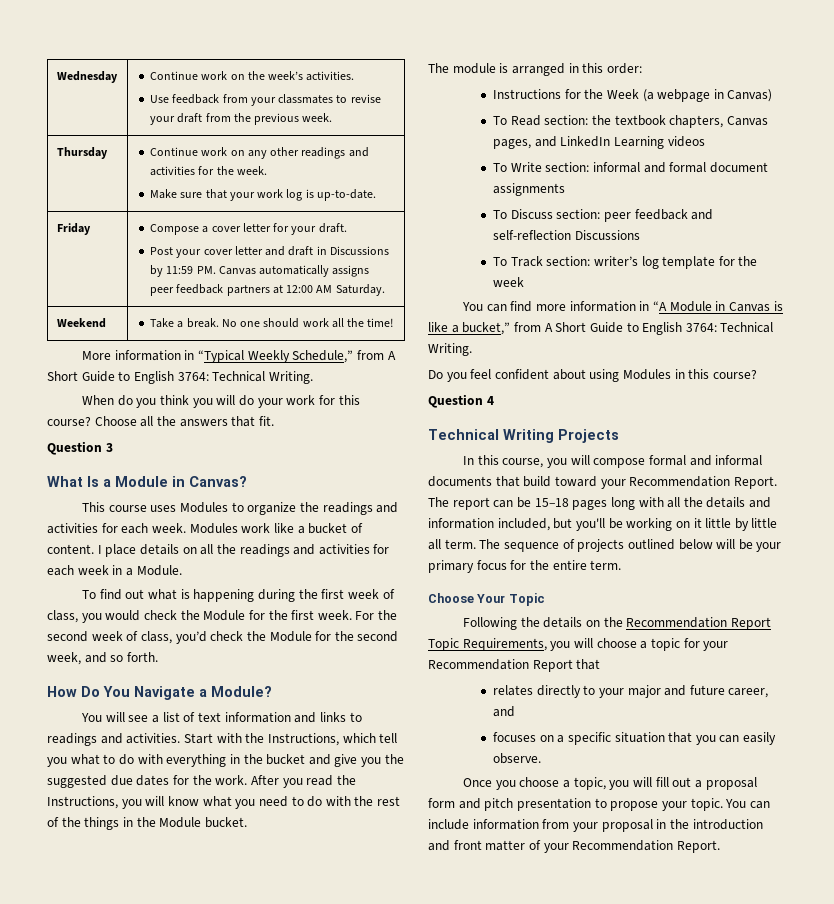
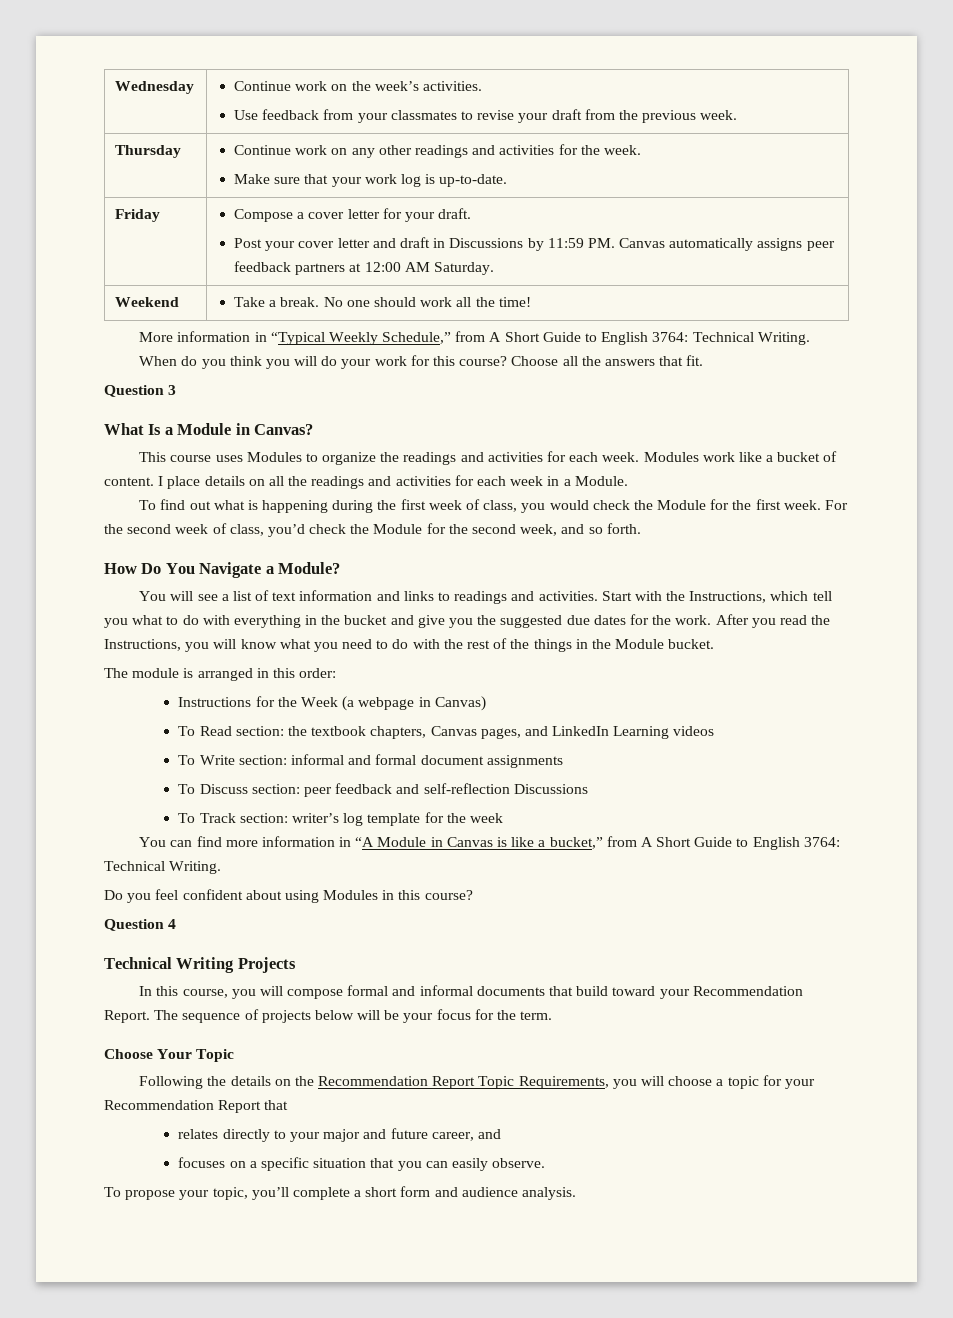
- The report can be 15–18 pages long with all the details and information included, but you'll be working on it little by little all term. The sequence of projects outlined below will be your primary focus for the entire term.
+ The sequence of projects below will be your focus for the term.
- Once you choose a topic, you will fill out a proposal form and pitch presentation to propose your topic. You can include information from your proposal in the introduction and front matter of your Recommendation Report.
+ To propose your topic, you’ll complete a short form and audience analysis.

